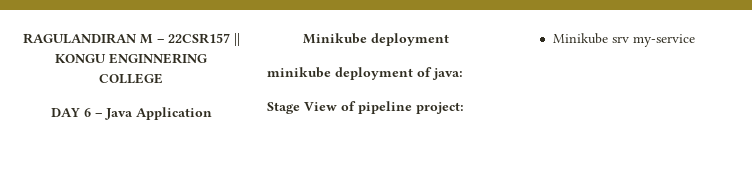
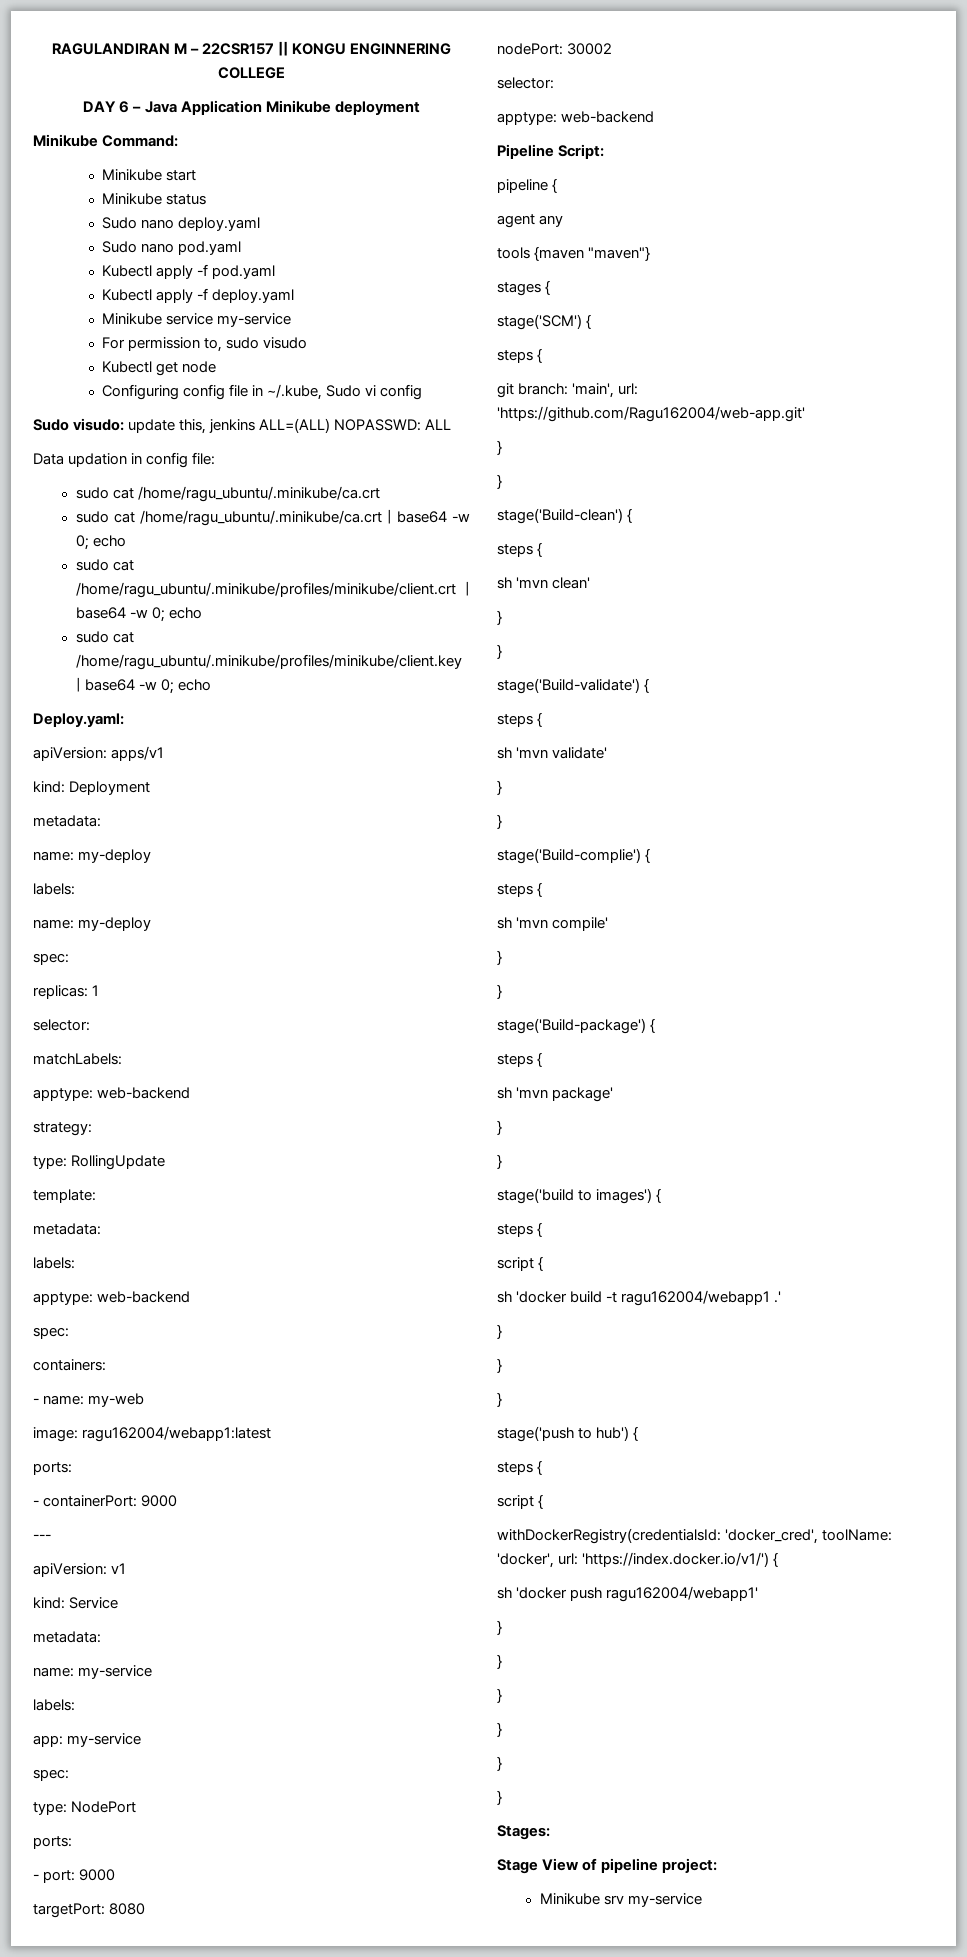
- minikube deployment of java:
+ Minikube Command:
+ Minikube start
+ Minikube status
+ Sudo nano deploy.yaml
+ Sudo nano pod.yaml
+ Kubectl apply -f pod.yaml
+ Kubectl apply -f deploy.yaml
+ Minikube service my-service
+ For permission to, sudo visudo
+ Kubectl get node
+ Configuring config file in ~/.kube, Sudo vi config
+ Sudo visudo: update this, jenkins ALL=(ALL) NOPASSWD: ALL
+ Data updation in config file:
+ sudo cat /home/ragu_ubuntu/.minikube/ca.crt
+ sudo cat /home/ragu_ubuntu/.minikube/ca.crt | base64 -w 0; echo
+ sudo cat /home/ragu_ubuntu/.minikube/profiles/minikube/client.crt | base64 -w 0; echo
+ sudo cat /home/ragu_ubuntu/.minikube/profiles/minikube/client.key | base64 -w 0; echo
+ Deploy.yaml:
+ apiVersion: apps/v1
+ kind: Deployment
+ metadata:
+ name: my-deploy
+ labels:
+ name: my-deploy
+ spec:
+ replicas: 1
+ selector:
+ matchLabels:
+ apptype: web-backend
+ strategy:
+ type: RollingUpdate
+ template:
+ metadata:
+ labels:
+ apptype: web-backend
+ spec:
+ containers:
+ - name: my-web
+ image: ragu162004/webapp1:latest
+ ports:
+ - containerPort: 9000
+ ---
+ apiVersion: v1
+ kind: Service
+ metadata:
+ name: my-service
+ labels:
+ app: my-service
+ spec:
+ type: NodePort
+ ports:
+ - port: 9000
+ targetPort: 8080
+ nodePort: 30002
+ selector:
+ apptype: web-backend
+ Pipeline Script:
+ pipeline {
+ agent any
+ tools {maven "maven"}
+ stages {
+ stage('SCM') {
+ steps {
+ git branch: 'main', url: 'https://github.com/Ragu162004/web-app.git'
+ }
+ }
+ stage('Build-clean') {
+ steps {
+ sh 'mvn clean'
+ }
+ }
+ stage('Build-validate') {
+ steps {
+ sh 'mvn validate'
+ }
+ }
+ stage('Build-complie') {
+ steps {
+ sh 'mvn compile'
+ }
+ }
+ stage('Build-package') {
+ steps {
+ sh 'mvn package'
+ }
+ }
+ stage('build to images') {
+ steps {
+ script {
+ sh 'docker build -t ragu162004/webapp1 .'
+ }
+ }
+ }
+ stage('push to hub') {
+ steps {
+ script {
+ withDockerRegistry(credentialsId: 'docker_cred', toolName: 'docker', url: 'https://index.docker.io/v1/') {
+ sh 'docker push ragu162004/webapp1'
+ }
+ }
+ }
+ }
+ }
+ }
+ Stages:

